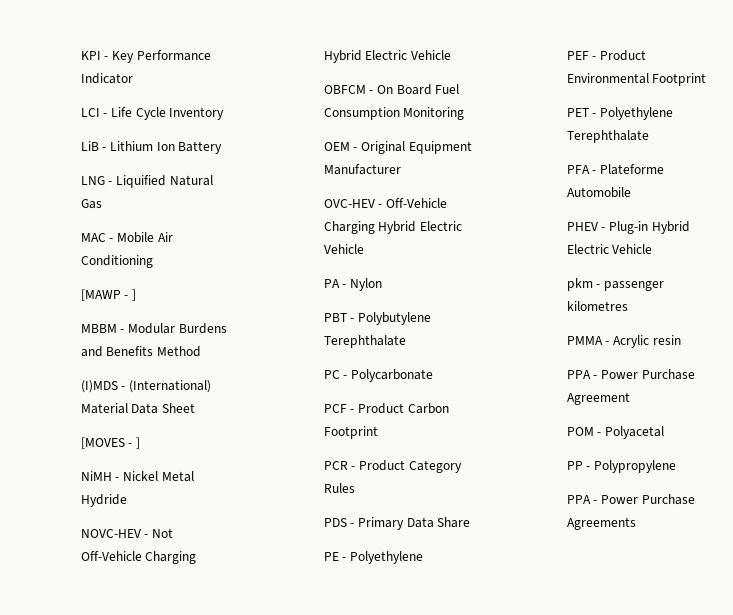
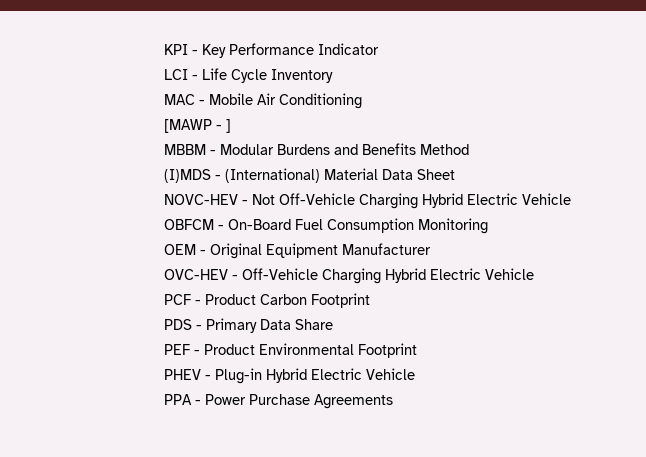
- LiB - Lithium Ion Battery
- LNG - Liquified Natural Gas
- [MOVES - ]
- NiMH - Nickel Metal Hydride
- OBFCM - On Board Fuel Consumption Monitoring
+ OBFCM - On-Board Fuel Consumption Monitoring
- PA - Nylon
- PBT - Polybutylene Terephthalate
- PC - Polycarbonate
- PCR - Product Category Rules
- PE - Polyethylene
- PET - Polyethylene Terephthalate
- PFA - Plateforme Automobile
- pkm - passenger kilometres
- PMMA - Acrylic resin
- PPA - Power Purchase Agreement
- POM - Polyacetal
- PP - Polypropylene

